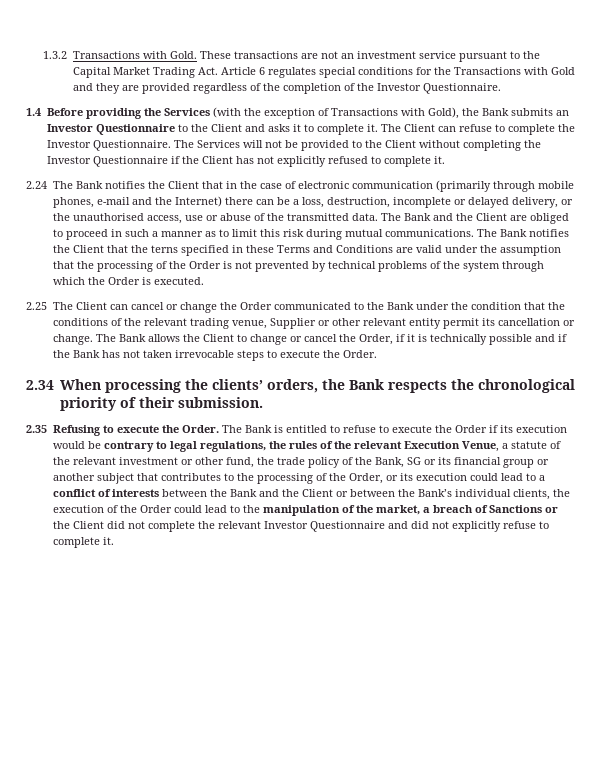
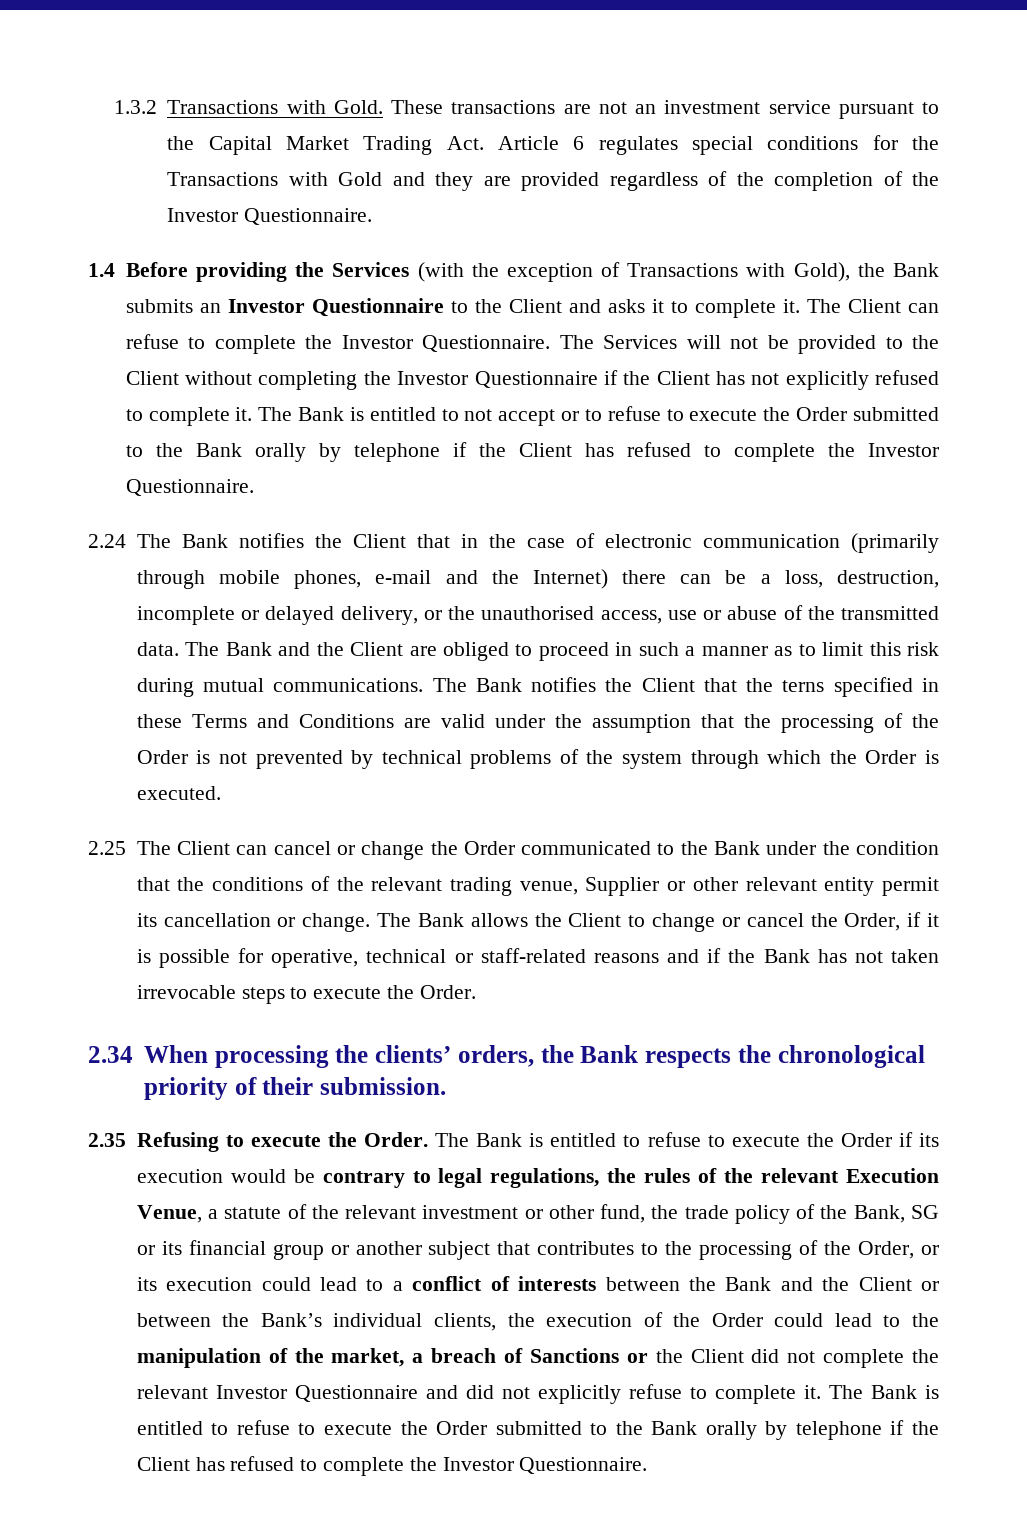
+ The Bank is entitled to not accept or to refuse to execute the Order submitted to the Bank orally by telephone if the Client has refused to complete the Investor Questionnaire.
- The Bank allows the Client to change or cancel the Order, if it is technically possible and if the Bank has not taken irrevocable steps to execute the Order.
+ The Bank allows the Client to change or cancel the Order, if it is possible for operative, technical or staff-related reasons and if the Bank has not taken irrevocable steps to execute the Order.
+ The Bank is entitled to refuse to execute the Order submitted to the Bank orally by telephone if the Client has refused to complete the Investor Questionnaire.

